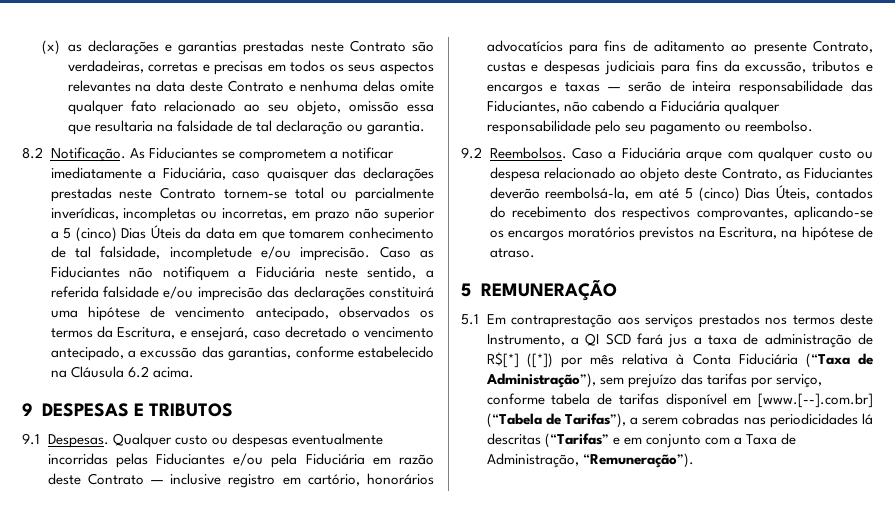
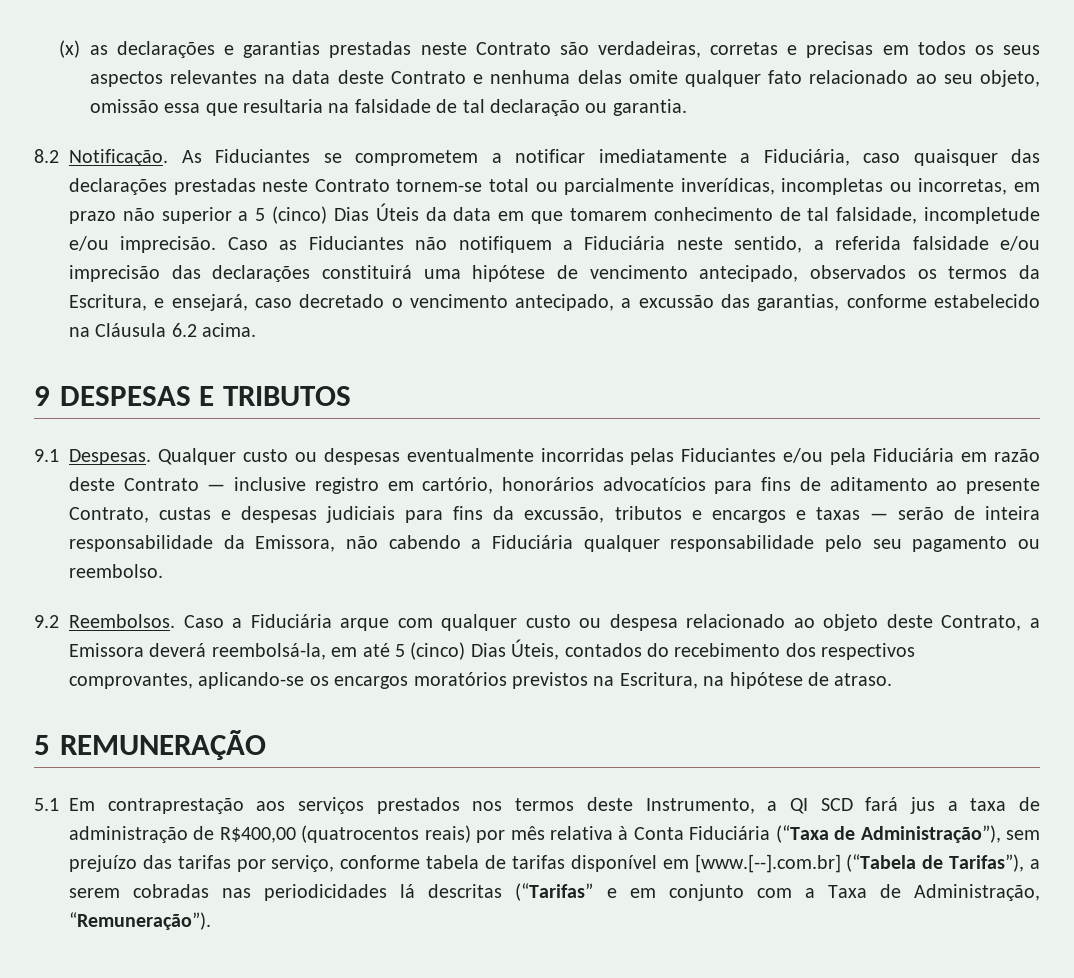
- Qualquer custo ou despesas eventualmente incorridas pelas Fiduciantes e/ou pela Fiduciária em razão deste Contrato — inclusive registro em cartório, honorários advocatícios para fins de aditamento ao presente Contrato, custas e despesas judiciais para fins da excussão, tributos e encargos e taxas — serão de inteira responsabilidade das Fiduciantes, não cabendo a Fiduciária qualquer responsabilidade pelo seu pagamento ou reembolso.
+ Qualquer custo ou despesas eventualmente incorridas pelas Fiduciantes e/ou pela Fiduciária em razão deste Contrato — inclusive registro em cartório, honorários advocatícios para fins de aditamento ao presente Contrato, custas e despesas judiciais para fins da excussão, tributos e encargos e taxas — serão de inteira responsabilidade da Emissora, não cabendo a Fiduciária qualquer responsabilidade pelo seu pagamento ou reembolso.
- Caso a Fiduciária arque com qualquer custo ou despesa relacionado ao objeto deste Contrato, as Fiduciantes deverão reembolsá-la, em até 5 (cinco) Dias Úteis, contados do recebimento dos respectivos comprovantes, aplicando-se os encargos moratórios previstos na Escritura, na hipótese de atraso.
+ Caso a Fiduciária arque com qualquer custo ou despesa relacionado ao objeto deste Contrato, a Emissora deverá reembolsá-la, em até 5 (cinco) Dias Úteis, contados do recebimento dos respectivos comprovantes, aplicando-se os encargos moratórios previstos na Escritura, na hipótese de atraso.
- 5.1 Em contraprestação aos serviços prestados nos termos deste Instrumento, a QI SCD fará jus a taxa de administração de R$[*] ([*]) por mês relativa à Conta Fiduciária (“Taxa de Administração”), sem prejuízo das tarifas por serviço, conforme tabela de tarifas disponível em [www.[--].com.br] (“Tabela de Tarifas”), a serem cobradas nas periodicidades lá descritas (“Tarifas” e em conjunto com a Taxa de Administração, “Remuneração”).
+ 5.1 Em contraprestação aos serviços prestados nos termos deste Instrumento, a QI SCD fará jus a taxa de administração de R$400,00 (quatrocentos reais) por mês relativa à Conta Fiduciária (“Taxa de Administração”), sem prejuízo das tarifas por serviço, conforme tabela de tarifas disponível em [www.[--].com.br] (“Tabela de Tarifas”), a serem cobradas nas periodicidades lá descritas (“Tarifas” e em conjunto com a Taxa de Administração, “Remuneração”).

